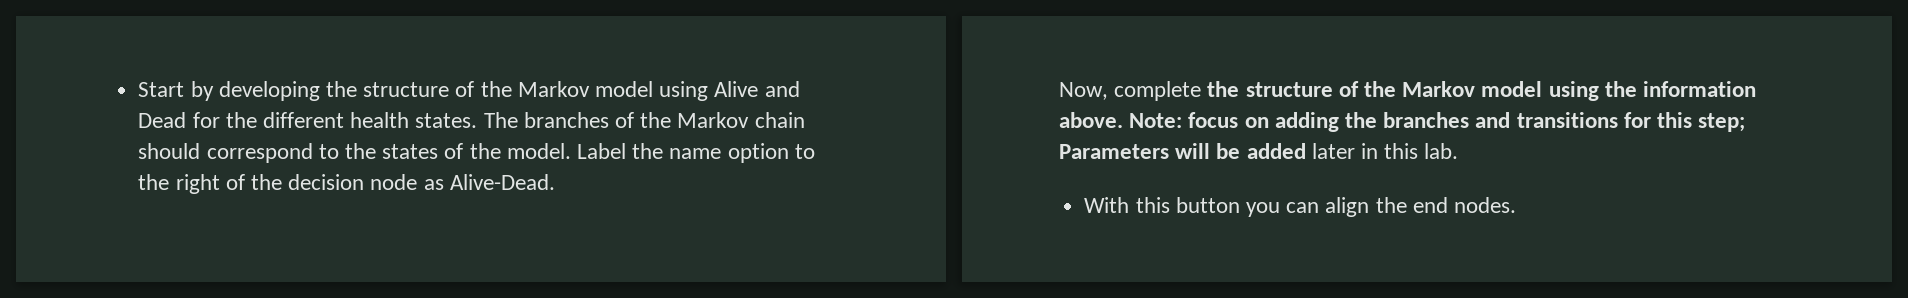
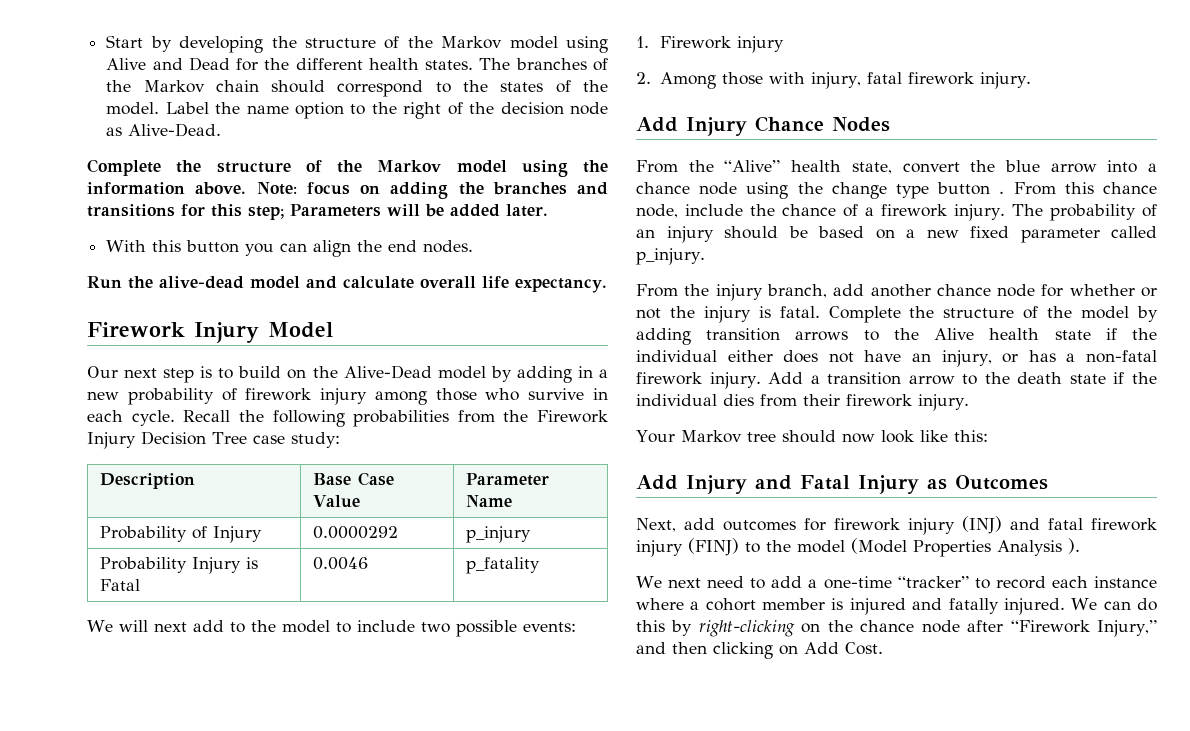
- Now, complete the structure of the Markov model using the information above.
+ Complete the structure of the Markov model using the information above.
- Note: focus on adding the branches and transitions for this step; Parameters will be added later in this lab.
+ Note: focus on adding the branches and transitions for this step; Parameters will be added later.
+ Run the alive-dead model and calculate overall life expectancy.
+ Firework Injury Model
+ Our next step is to build on the Alive-Dead model by adding in a new probability of firework injury among those who survive in each cycle. Recall the following probabilities from the Firework Injury Decision Tree case study:
+ Description | Base Case Value | Parameter Name
+ Probability of Injury | 0.0000292 | p_injury
+ Probability Injury is Fatal | 0.0046 | p_fatality
+ We will next add to the model to include two possible events:
+ 1. Firework injury
+ 2. Among those with injury, fatal firework injury.
+ Add Injury Chance Nodes
+ From the “Alive” health state, convert the blue arrow into a chance node using the change type button . From this chance node, include the chance of a firework injury. The probability of an injury should be based on a new fixed parameter called p_injury.
+ From the injury branch, add another chance node for whether or not the injury is fatal. Complete the structure of the model by adding transition arrows to the Alive health state if the individual either does not have an injury, or has a non-fatal firework injury. Add a transition arrow to the death state if the individual dies from their firework injury.
+ Your Markov tree should now look like this:
+ Add Injury and Fatal Injury as Outcomes
+ Next, add outcomes for firework injury (INJ) and fatal firework injury (FINJ) to the model (Model Properties Analysis ).
+ We next need to add a one-time “tracker” to record each instance where a cohort member is injured and fatally injured. We can do this by right-clicking on the chance node after “Firework Injury,” and then clicking on Add Cost.

